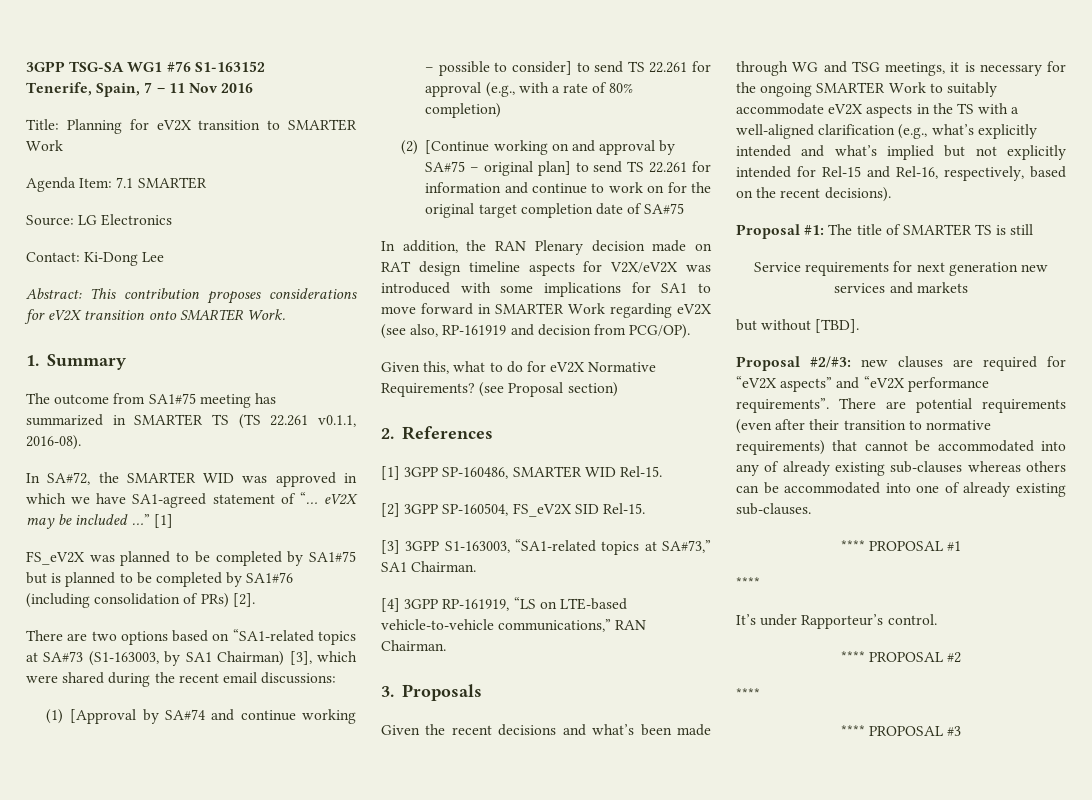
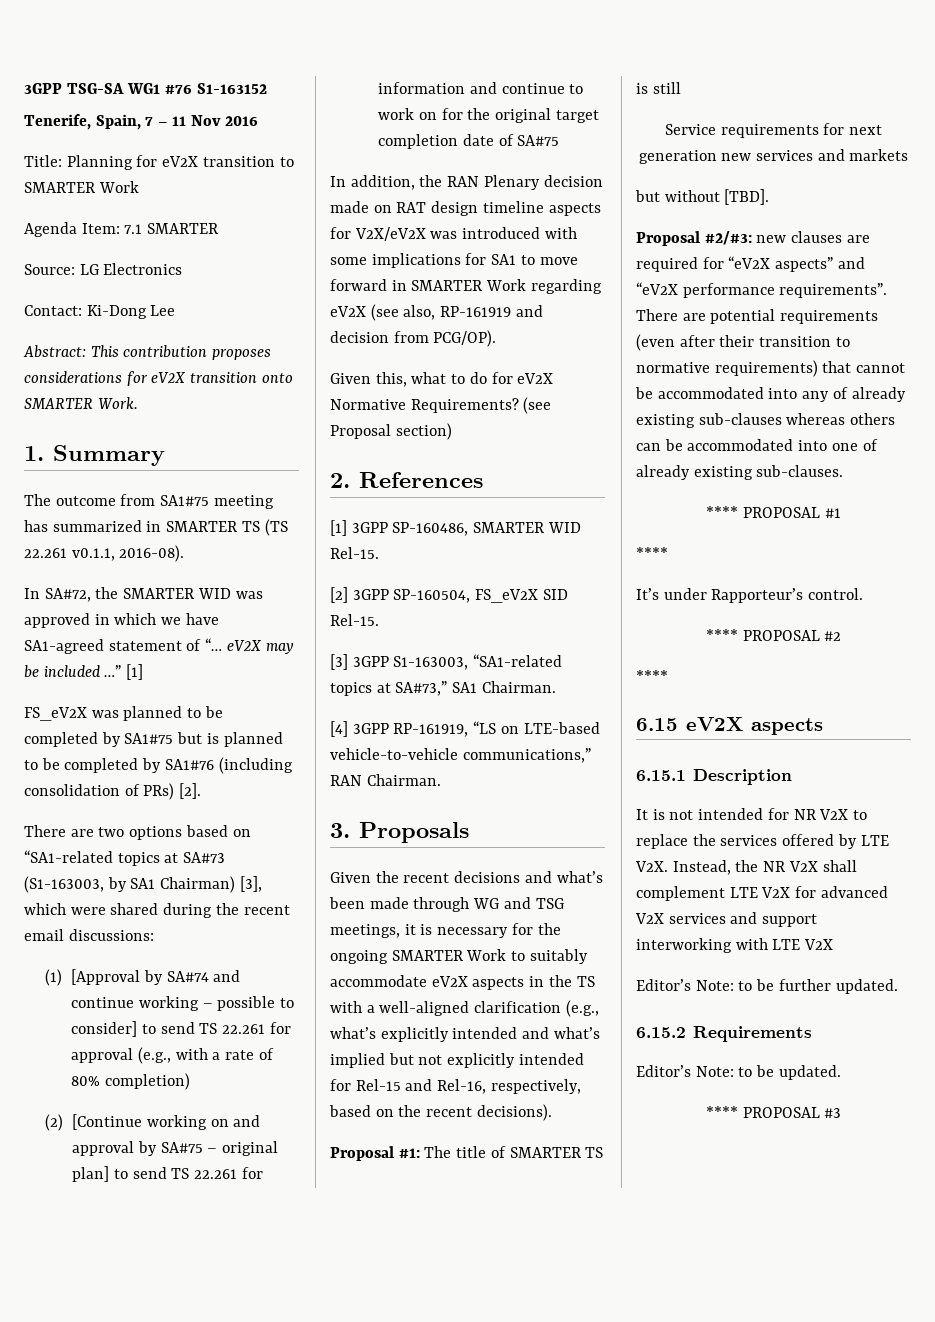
+ 6.15 eV2X aspects
+ 6.15.1 Description
+ It is not intended for NR V2X to replace the services offered by LTE V2X. Instead, the NR V2X shall complement LTE V2X for advanced V2X services and support interworking with LTE V2X
+ Editor’s Note: to be further updated.
+ 6.15.2 Requirements
+ Editor’s Note: to be updated.

